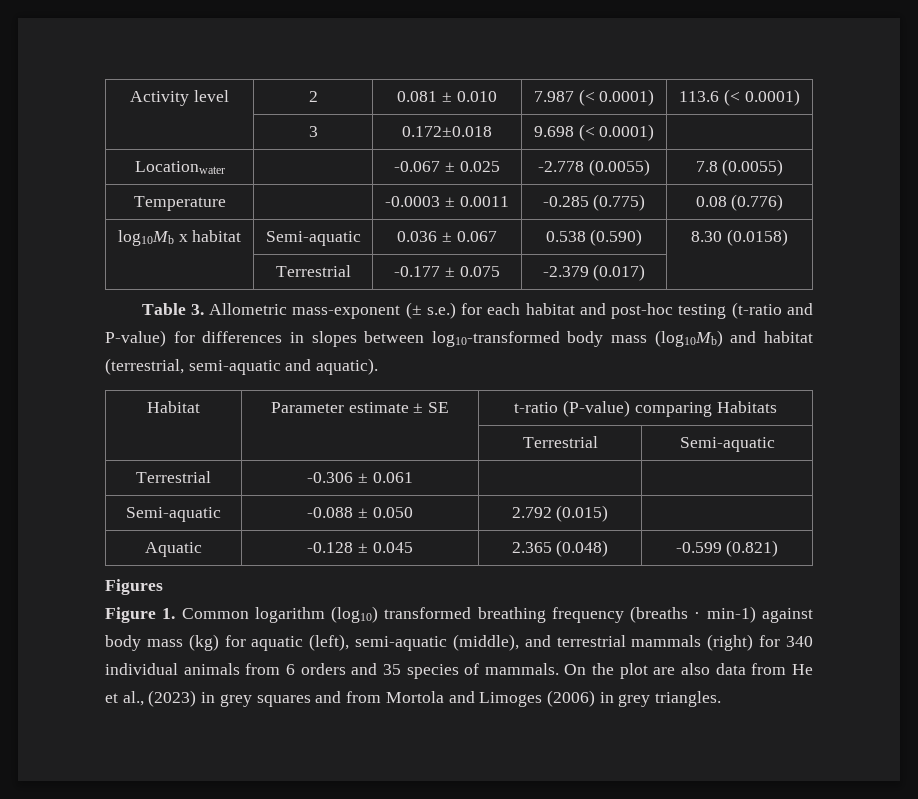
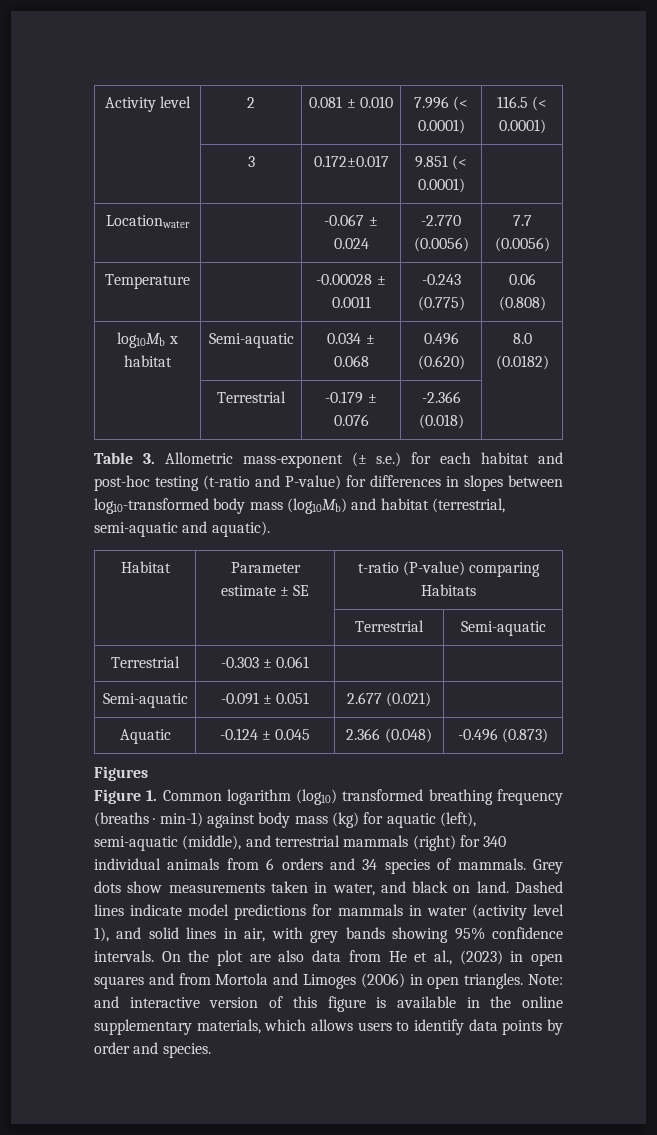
- Activity level | 2 | 0.081 ± 0.010 | 7.987 (< 0.0001) | 113.6 (< 0.0001)
+ Activity level | 2 | 0.081 ± 0.010 | 7.996 (< 0.0001) | 116.5 (< 0.0001)
- | 3 | 0.172±0.018 | 9.698 (< 0.0001) |
+ | 3 | 0.172±0.017 | 9.851 (< 0.0001) |
- Locationwater | | -0.067 ± 0.025 | -2.778 (0.0055) | 7.8 (0.0055)
+ Locationwater | | -0.067 ± 0.024 | -2.770 (0.0056) | 7.7 (0.0056)
- Temperature | | -0.0003 ± 0.0011 | -0.285 (0.775) | 0.08 (0.776)
+ Temperature | | -0.00028 ± 0.0011 | -0.243 (0.775) | 0.06 (0.808)
- log10Mb x habitat | Semi-aquatic | 0.036 ± 0.067 | 0.538 (0.590) | 8.30 (0.0158)
- | Terrestrial | -0.177 ± 0.075 | -2.379 (0.017) |
+ log10Mb x habitat | Semi-aquatic | 0.034 ± 0.068 | 0.496 (0.620) | 8.0 (0.0182)
+ | Terrestrial | -0.179 ± 0.076 | -2.366 (0.018) |
- Terrestrial | -0.306 ± 0.061 | |
+ Terrestrial | -0.303 ± 0.061 | |
- Semi-aquatic | -0.088 ± 0.050 | 2.792 (0.015) |
+ Semi-aquatic | -0.091 ± 0.051 | 2.677 (0.021) |
- Aquatic | -0.128 ± 0.045 | 2.365 (0.048) | -0.599 (0.821)
+ Aquatic | -0.124 ± 0.045 | 2.366 (0.048) | -0.496 (0.873)
- Figure 1. Common logarithm (log10) transformed breathing frequency (breaths · min-1) against body mass (kg) for aquatic (left), semi-aquatic (middle), and terrestrial mammals (right) for 340 individual animals from 6 orders and 35 species of mammals.
+ Figure 1. Common logarithm (log10) transformed breathing frequency (breaths · min-1) against body mass (kg) for aquatic (left), semi-aquatic (middle), and terrestrial mammals (right) for 340 individual animals from 6 orders and 34 species of mammals.
+ Grey dots show measurements taken in water, and black on land. Dashed lines indicate model predictions for mammals in water (activity level 1), and solid lines in air, with grey bands showing 95% confidence intervals.
- On the plot are also data from He et al., (2023) in grey squares and from Mortola and Limoges (2006) in grey triangles.
+ On the plot are also data from He et al., (2023) in open squares and from Mortola and Limoges (2006) in open triangles. Note: and interactive version of this figure is available in the online supplementary materials, which allows users to identify data points by order and species.

